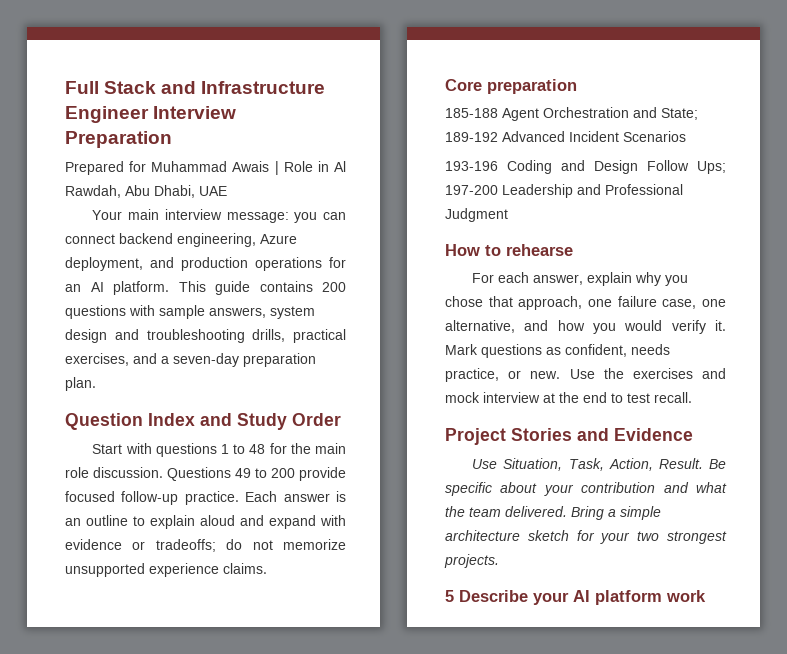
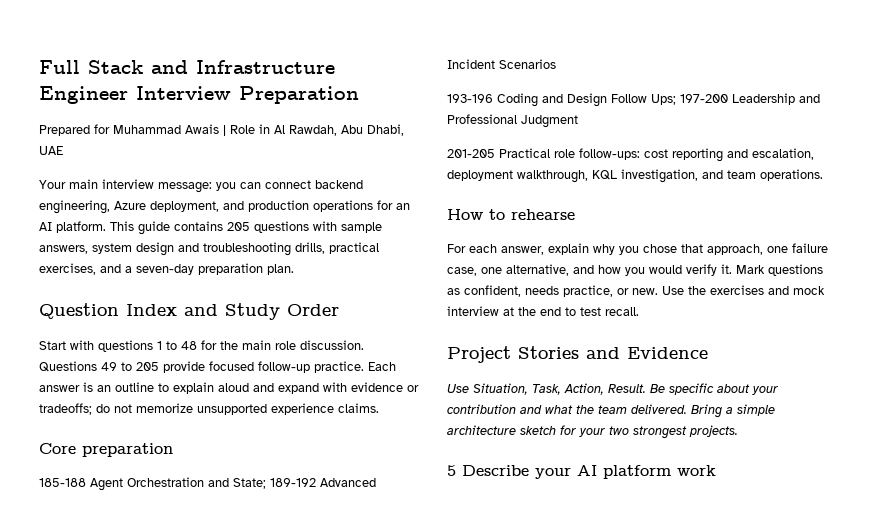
- This guide contains 200 questions with sample answers, system design and troubleshooting drills, practical exercises, and a seven-day preparation plan.
+ This guide contains 205 questions with sample answers, system design and troubleshooting drills, practical exercises, and a seven-day preparation plan.
- Questions 49 to 200 provide focused follow-up practice.
+ Questions 49 to 205 provide focused follow-up practice.
+ 201-205 Practical role follow-ups: cost reporting and escalation, deployment walkthrough, KQL investigation, and team operations.

